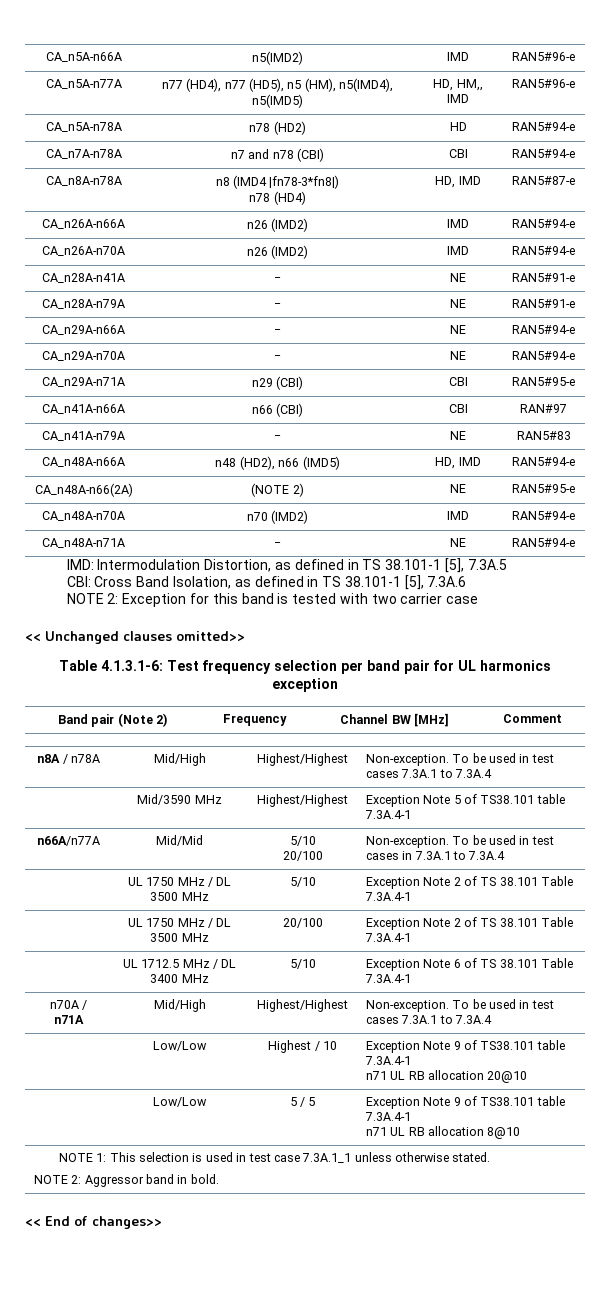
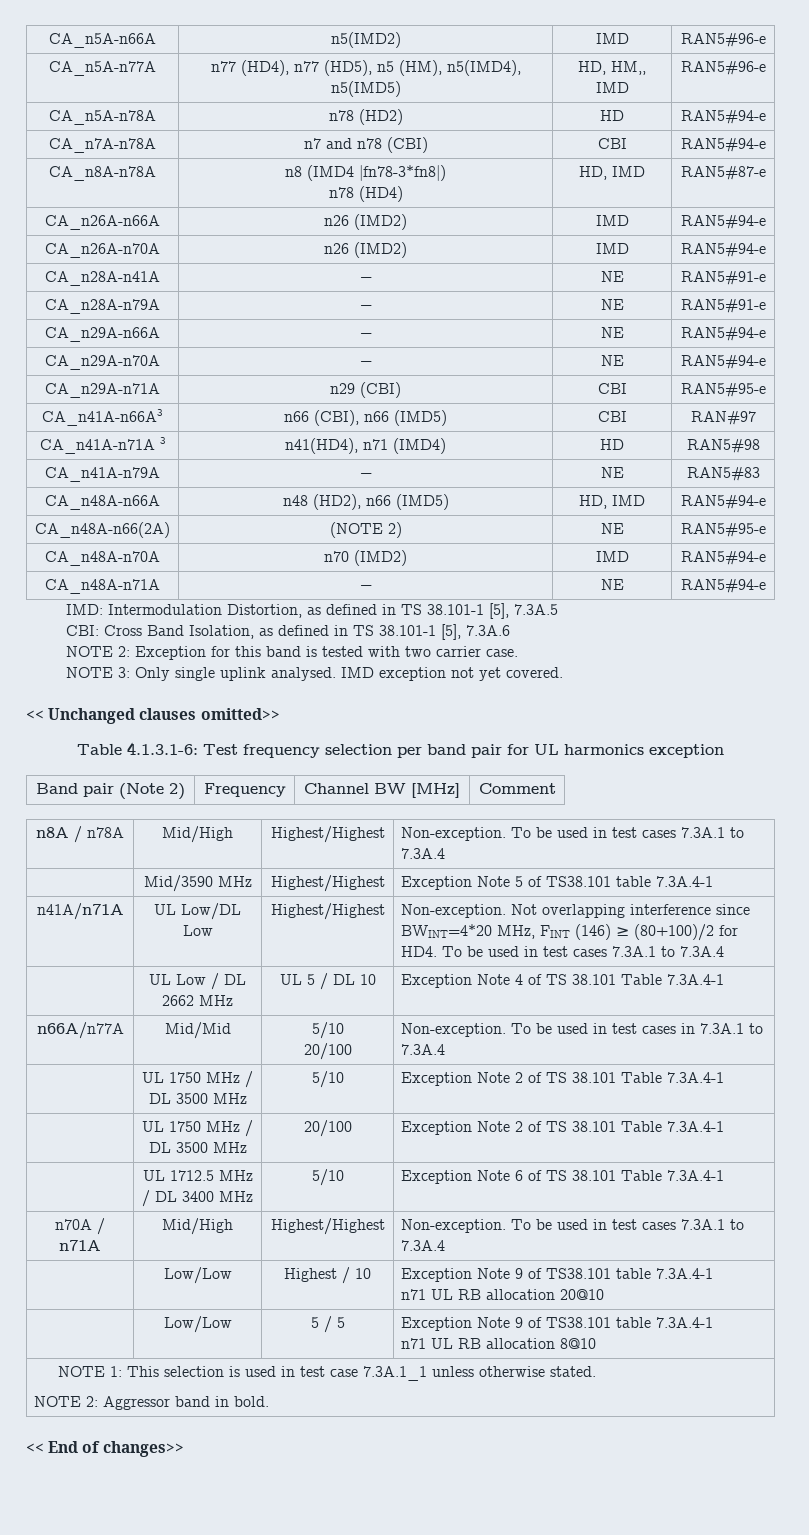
- CA_n41A-n66A | n66 (CBI) | CBI | RAN#97
+ CA_n41A-n66A3 | n66 (CBI), n66 (IMD5) | CBI | RAN#97
+ CA_n41A-n71A 3 | n41(HD4), n71 (IMD4) | HD | RAN5#98
- NOTE 2: Exception for this band is tested with two carrier case
+ NOTE 2: Exception for this band is tested with two carrier case.
+ NOTE 3: Only single uplink analysed. IMD exception not yet covered.
+ n41A/n71A | UL Low/DL Low | Highest/Highest | Non-exception. Not overlapping interference since BWINT=4*20 MHz, FINT (146) ≥ (80+100)/2 for HD4. To be used in test cases 7.3A.1 to 7.3A.4
+ | UL Low / DL 2662 MHz | UL 5 / DL 10 | Exception Note 4 of TS 38.101 Table 7.3A.4-1

